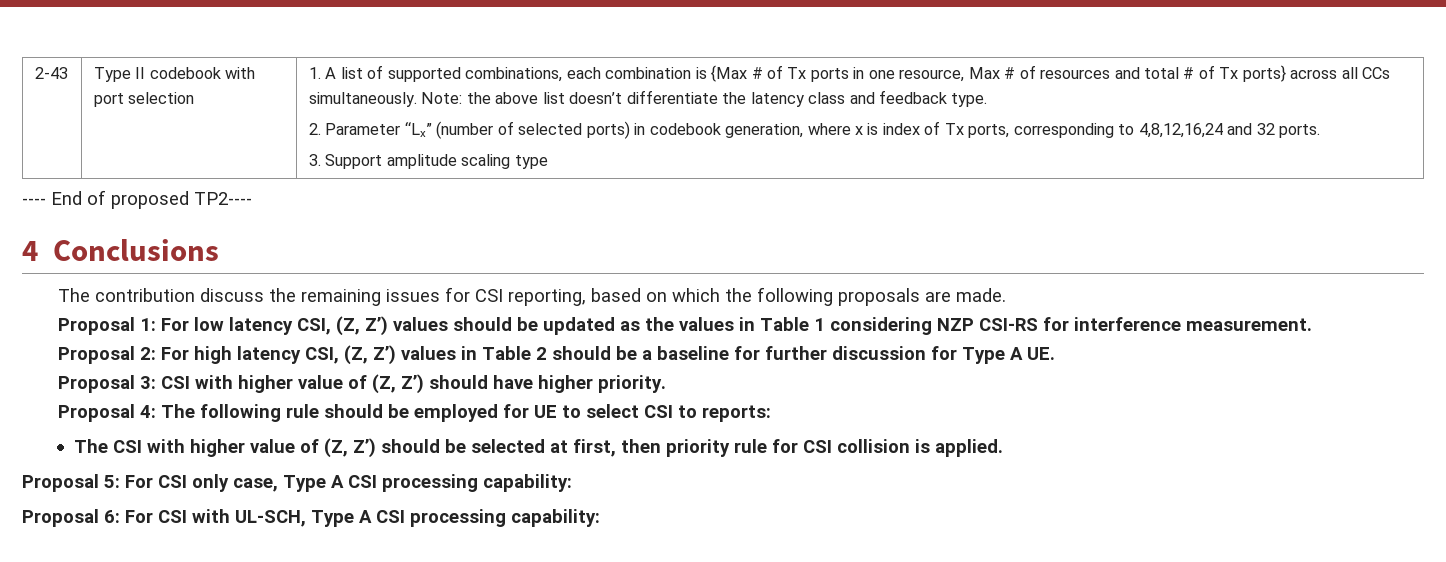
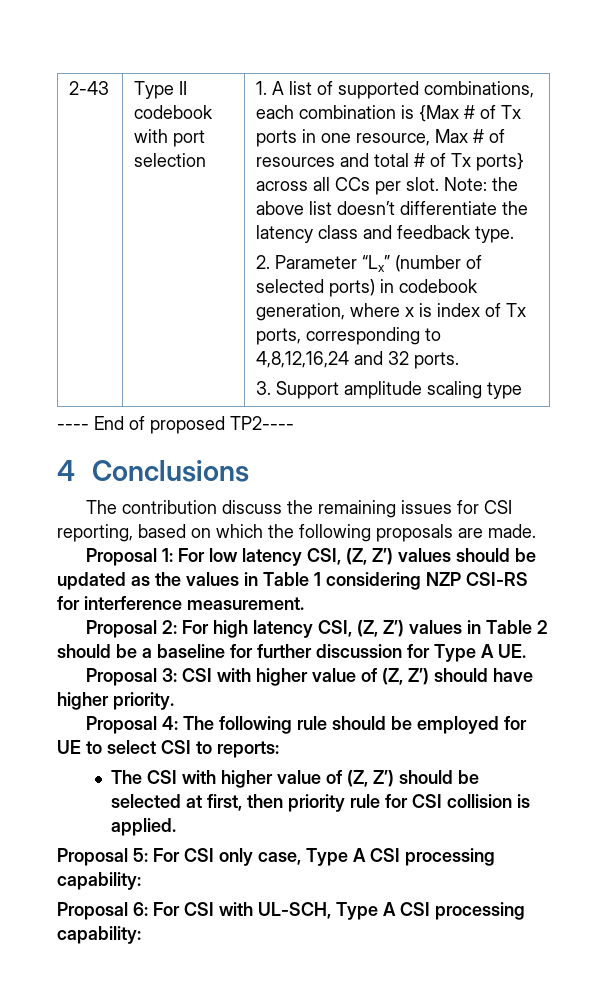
- 1. A list of supported combinations, each combination is {Max # of Tx ports in one resource, Max # of resources and total # of Tx ports} across all CCs simultaneously.
+ 1. A list of supported combinations, each combination is {Max # of Tx ports in one resource, Max # of resources and total # of Tx ports} across all CCs per slot.

